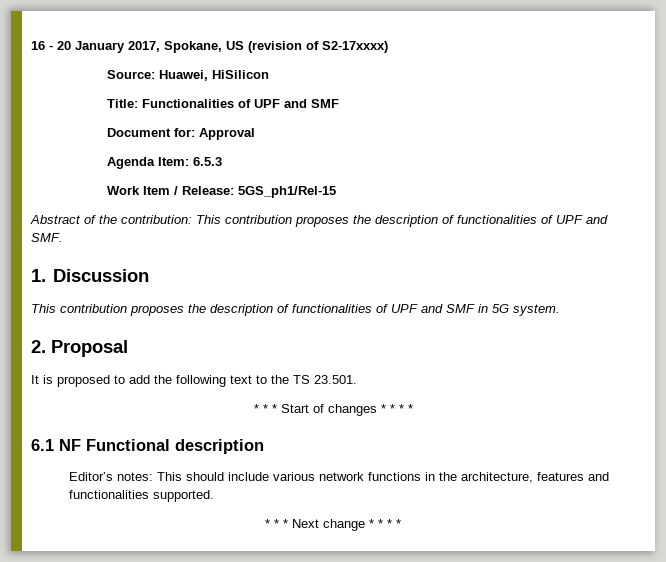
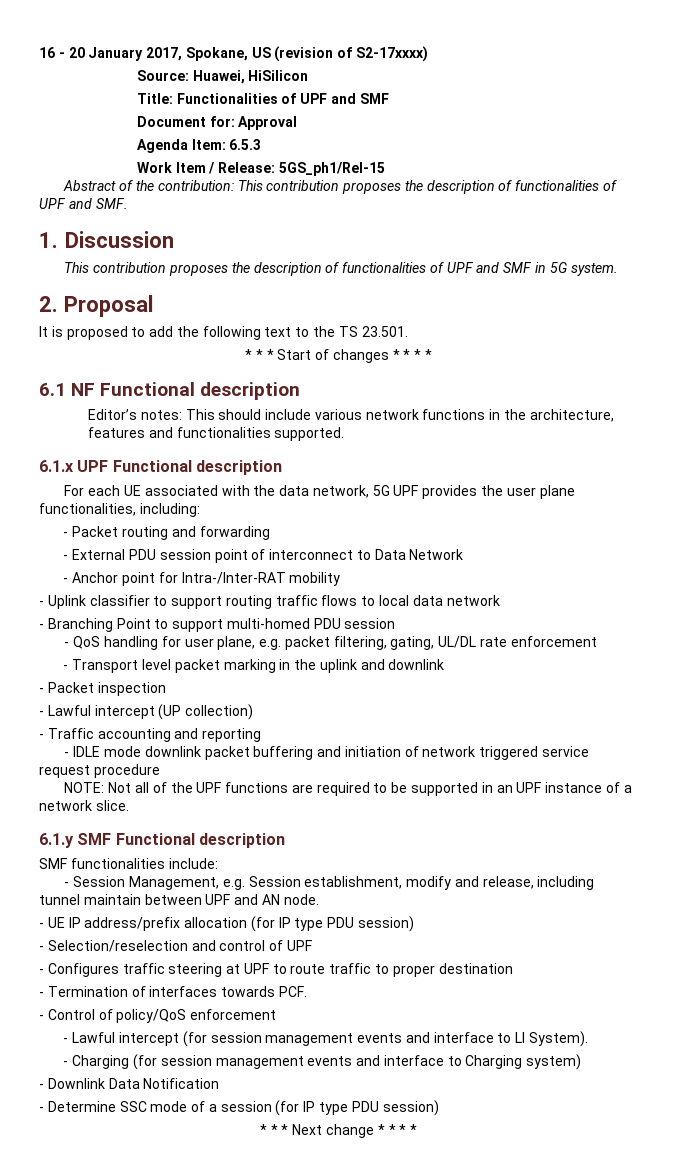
+ 6.1.x UPF Functional description
+ For each UE associated with the data network, 5G UPF provides the user plane functionalities, including:
+ - Packet routing and forwarding
+ - External PDU session point of interconnect to Data Network
+ - Anchor point for Intra-/Inter-RAT mobility
+ - Uplink classifier to support routing traffic flows to local data network
+ - Branching Point to support multi-homed PDU session
+ - QoS handling for user plane, e.g. packet filtering, gating, UL/DL rate enforcement
+ - Transport level packet marking in the uplink and downlink
+ - Packet inspection
+ - Lawful intercept (UP collection)
+ - Traffic accounting and reporting
+ - IDLE mode downlink packet buffering and initiation of network triggered service request procedure
+ NOTE: Not all of the UPF functions are required to be supported in an UPF instance of a network slice.
+ 6.1.y SMF Functional description
+ SMF functionalities include:
+ - Session Management, e.g. Session establishment, modify and release, including tunnel maintain between UPF and AN node.
+ - UE IP address/prefix allocation (for IP type PDU session)
+ - Selection/reselection and control of UPF
+ - Configures traffic steering at UPF to route traffic to proper destination
+ - Termination of interfaces towards PCF.
+ - Control of policy/QoS enforcement
+ - Lawful intercept (for session management events and interface to LI System).
+ - Charging (for session management events and interface to Charging system)
+ - Downlink Data Notification
+ - Determine SSC mode of a session (for IP type PDU session)

